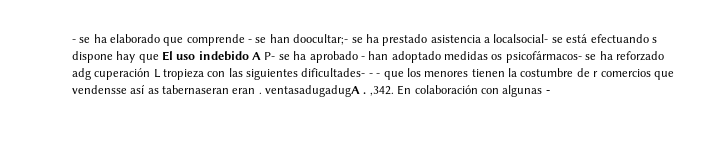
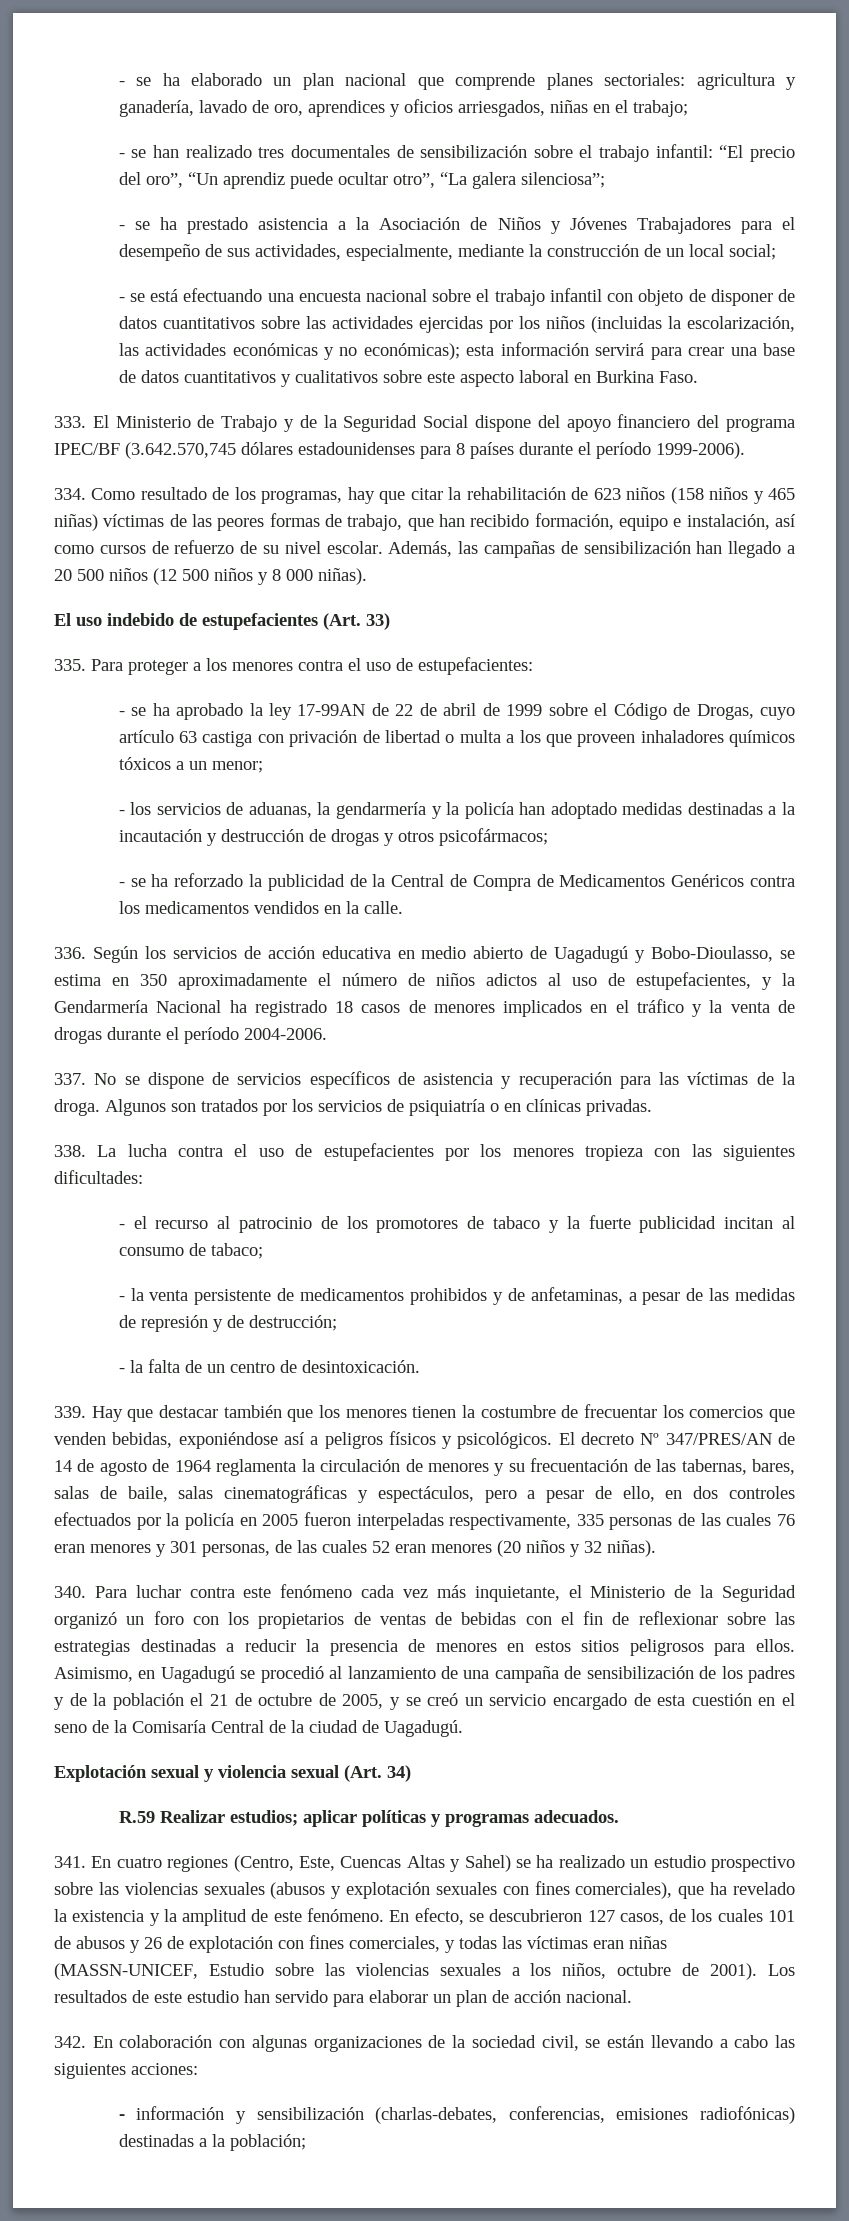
- - se ha elaborado que comprende - se han doocultar;- se ha prestado asistencia a localsocial- se está efectuando s dispone hay que El uso indebido A P- se ha aprobado - han adoptado medidas os psicofármacos- se ha reforzado adg cuperación L tropieza con las siguientes dificultades- - - que los menores tienen la costumbre de r comercios que vendensse así as tabernaseran eran . ventasadugadugA . ,342. En colaboración con algunas -
+ - se ha elaborado un plan nacional que comprende planes sectoriales: agricultura y ganadería, lavado de oro, aprendices y oficios arriesgados, niñas en el trabajo;
+ - se han realizado tres documentales de sensibilización sobre el trabajo infantil: “El precio del oro”, “Un aprendiz puede ocultar otro”, “La galera silenciosa”;
+ - se ha prestado asistencia a la Asociación de Niños y Jóvenes Trabajadores para el desempeño de sus actividades, especialmente, mediante la construcción de un local social;
+ - se está efectuando una encuesta nacional sobre el trabajo infantil con objeto de disponer de datos cuantitativos sobre las actividades ejercidas por los niños (incluidas la escolarización, las actividades económicas y no económicas); esta información servirá para crear una base de datos cuantitativos y cualitativos sobre este aspecto laboral en Burkina Faso.
+ 333. El Ministerio de Trabajo y de la Seguridad Social dispone del apoyo financiero del programa IPEC/BF (3.642.570,745 dólares estadounidenses para 8 países durante el período 1999-2006).
+ 334. Como resultado de los programas, hay que citar la rehabilitación de 623 niños (158 niños y 465 niñas) víctimas de las peores formas de trabajo, que han recibido formación, equipo e instalación, así como cursos de refuerzo de su nivel escolar. Además, las campañas de sensibilización han llegado a 20 500 niños (12 500 niños y 8 000 niñas).
+ El uso indebido de estupefacientes (Art. 33)
+ 335. Para proteger a los menores contra el uso de estupefacientes:
+ - se ha aprobado la ley 17-99AN de 22 de abril de 1999 sobre el Código de Drogas, cuyo artículo 63 castiga con privación de libertad o multa a los que proveen inhaladores químicos tóxicos a un menor;
+ - los servicios de aduanas, la gendarmería y la policía han adoptado medidas destinadas a la incautación y destrucción de drogas y otros psicofármacos;
+ - se ha reforzado la publicidad de la Central de Compra de Medicamentos Genéricos contra los medicamentos vendidos en la calle.
+ 336. Según los servicios de acción educativa en medio abierto de Uagadugú y Bobo-Dioulasso, se estima en 350 aproximadamente el número de niños adictos al uso de estupefacientes, y la Gendarmería Nacional ha registrado 18 casos de menores implicados en el tráfico y la venta de drogas durante el período 2004-2006.
+ 337. No se dispone de servicios específicos de asistencia y recuperación para las víctimas de la droga. Algunos son tratados por los servicios de psiquiatría o en clínicas privadas.
+ 338. La lucha contra el uso de estupefacientes por los menores tropieza con las siguientes dificultades:
+ - el recurso al patrocinio de los promotores de tabaco y la fuerte publicidad incitan al consumo de tabaco;
+ - la venta persistente de medicamentos prohibidos y de anfetaminas, a pesar de las medidas de represión y de destrucción;
+ - la falta de un centro de desintoxicación.
+ 339. Hay que destacar también que los menores tienen la costumbre de frecuentar los comercios que venden bebidas, exponiéndose así a peligros físicos y psicológicos. El decreto Nº 347/PRES/AN de 14 de agosto de 1964 reglamenta la circulación de menores y su frecuentación de las tabernas, bares, salas de baile, salas cinematográficas y espectáculos, pero a pesar de ello, en dos controles efectuados por la policía en 2005 fueron interpeladas respectivamente, 335 personas de las cuales 76 eran menores y 301 personas, de las cuales 52 eran menores (20 niños y 32 niñas).
+ 340. Para luchar contra este fenómeno cada vez más inquietante, el Ministerio de la Seguridad organizó un foro con los propietarios de ventas de bebidas con el fin de reflexionar sobre las estrategias destinadas a reducir la presencia de menores en estos sitios peligrosos para ellos. Asimismo, en Uagadugú se procedió al lanzamiento de una campaña de sensibilización de los padres y de la población el 21 de octubre de 2005, y se creó un servicio encargado de esta cuestión en el seno de la Comisaría Central de la ciudad de Uagadugú.
+ Explotación sexual y violencia sexual (Art. 34)
+ R.59 Realizar estudios; aplicar políticas y programas adecuados.
+ 341. En cuatro regiones (Centro, Este, Cuencas Altas y Sahel) se ha realizado un estudio prospectivo sobre las violencias sexuales (abusos y explotación sexuales con fines comerciales), que ha revelado la existencia y la amplitud de este fenómeno. En efecto, se descubrieron 127 casos, de los cuales 101 de abusos y 26 de explotación con fines comerciales, y todas las víctimas eran niñas (MASSN-UNICEF, Estudio sobre las violencias sexuales a los niños, octubre de 2001). Los resultados de este estudio han servido para elaborar un plan de acción nacional.
+ 342. En colaboración con algunas organizaciones de la sociedad civil, se están llevando a cabo las siguientes acciones:
+ - información y sensibilización (charlas-debates, conferencias, emisiones radiofónicas) destinadas a la población;

